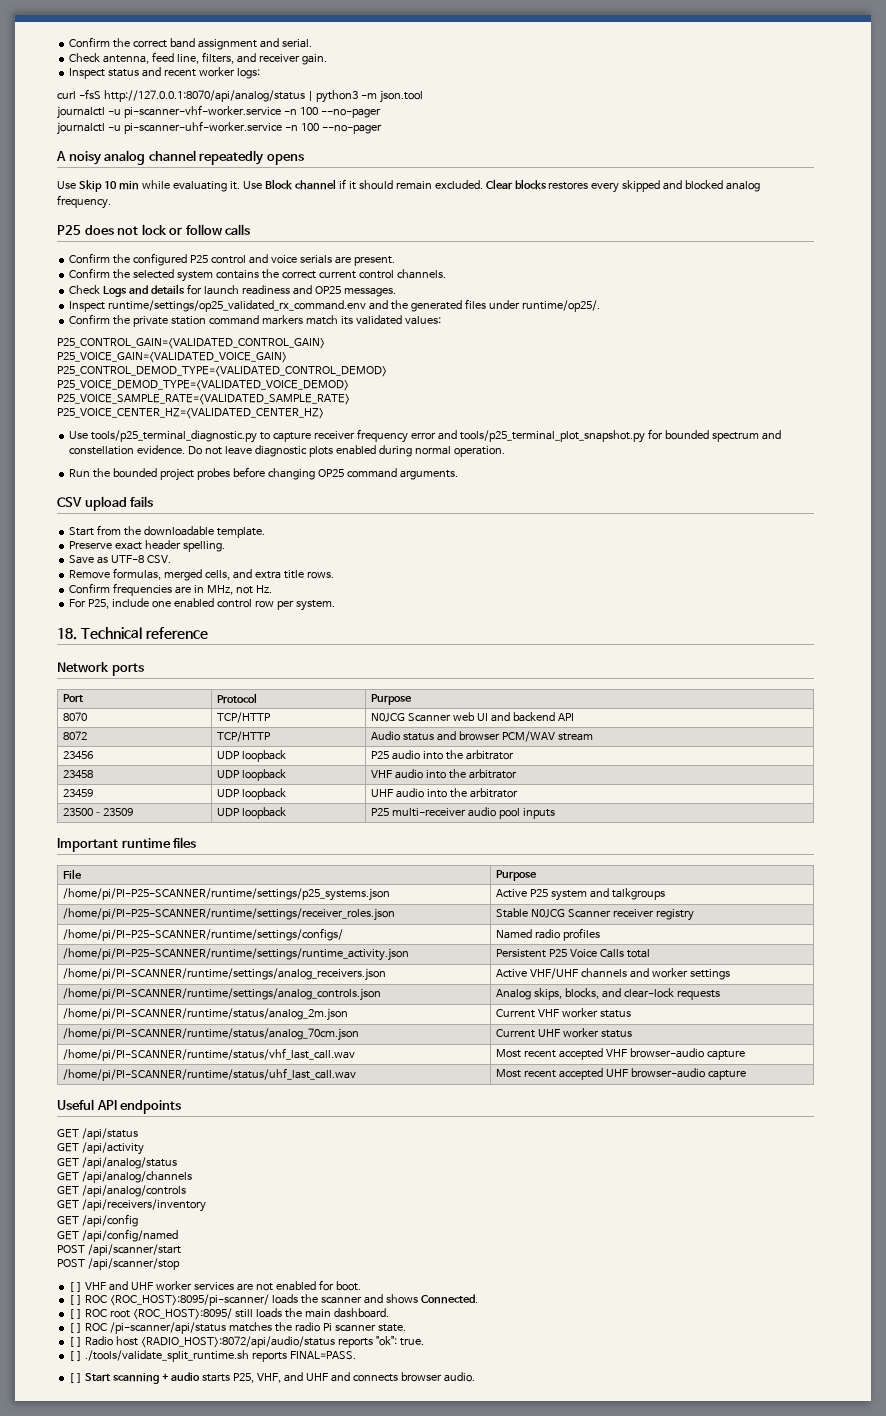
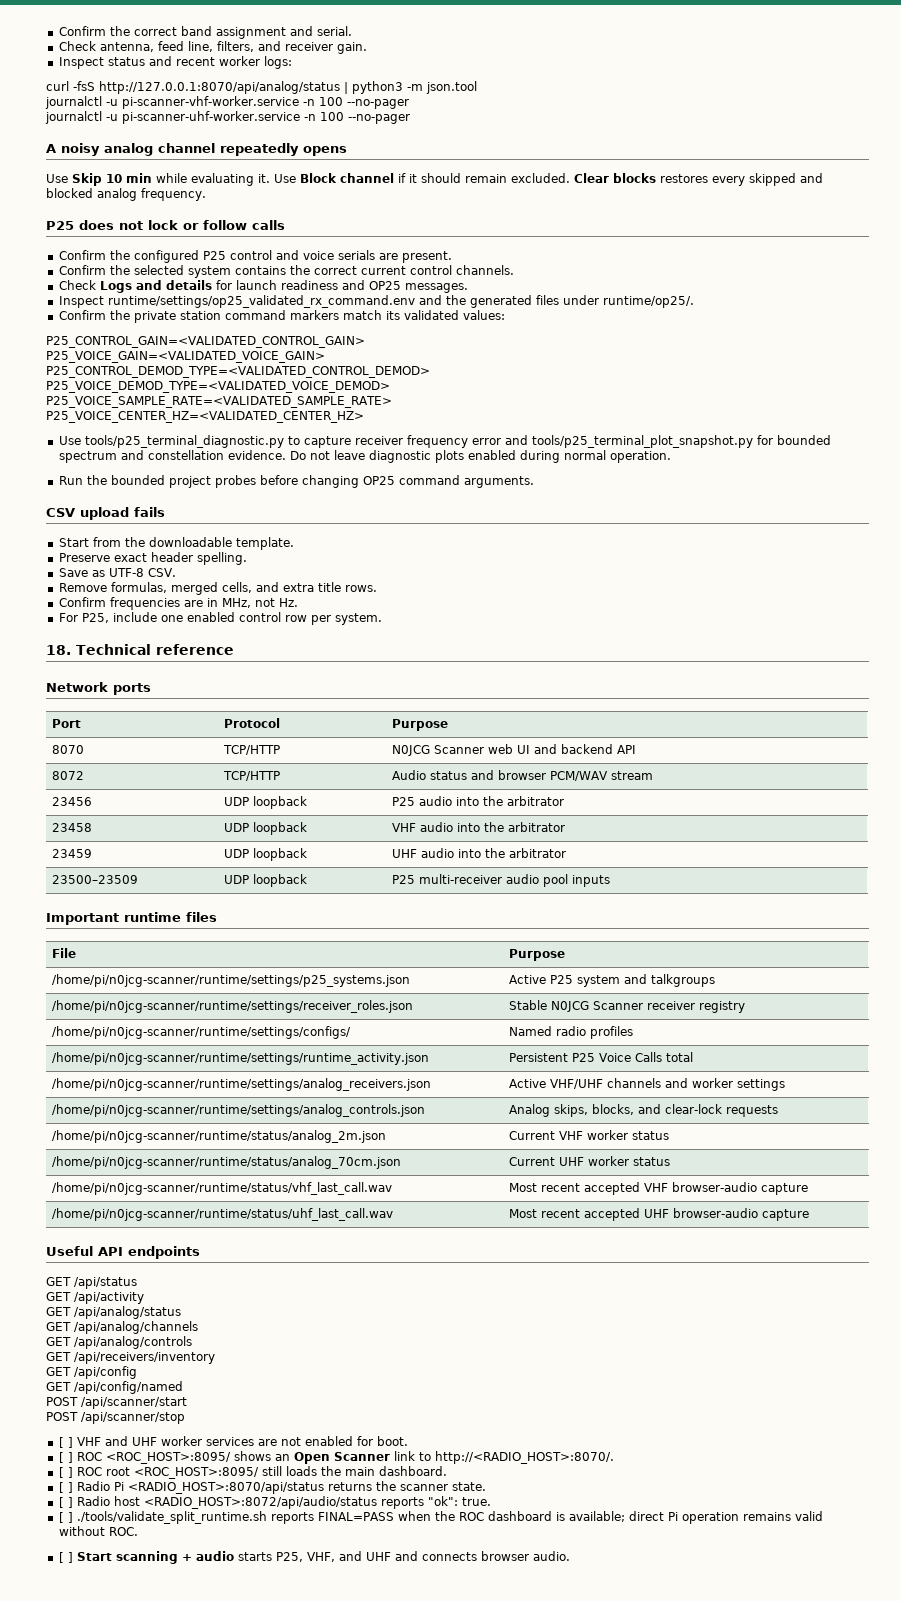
- /home/pi/PI-P25-SCANNER/runtime/settings/p25_systems.json | Active P25 system and talkgroups
+ /home/pi/n0jcg-scanner/runtime/settings/p25_systems.json | Active P25 system and talkgroups
- /home/pi/PI-P25-SCANNER/runtime/settings/receiver_roles.json | Stable N0JCG Scanner receiver registry
+ /home/pi/n0jcg-scanner/runtime/settings/receiver_roles.json | Stable N0JCG Scanner receiver registry
- /home/pi/PI-P25-SCANNER/runtime/settings/configs/ | Named radio profiles
+ /home/pi/n0jcg-scanner/runtime/settings/configs/ | Named radio profiles
- /home/pi/PI-P25-SCANNER/runtime/settings/runtime_activity.json | Persistent P25 Voice Calls total
+ /home/pi/n0jcg-scanner/runtime/settings/runtime_activity.json | Persistent P25 Voice Calls total
- /home/pi/PI-SCANNER/runtime/settings/analog_receivers.json | Active VHF/UHF channels and worker settings
+ /home/pi/n0jcg-scanner/runtime/settings/analog_receivers.json | Active VHF/UHF channels and worker settings
- /home/pi/PI-SCANNER/runtime/settings/analog_controls.json | Analog skips, blocks, and clear-lock requests
+ /home/pi/n0jcg-scanner/runtime/settings/analog_controls.json | Analog skips, blocks, and clear-lock requests
- /home/pi/PI-SCANNER/runtime/status/analog_2m.json | Current VHF worker status
+ /home/pi/n0jcg-scanner/runtime/status/analog_2m.json | Current VHF worker status
- /home/pi/PI-SCANNER/runtime/status/analog_70cm.json | Current UHF worker status
+ /home/pi/n0jcg-scanner/runtime/status/analog_70cm.json | Current UHF worker status
- /home/pi/PI-SCANNER/runtime/status/vhf_last_call.wav | Most recent accepted VHF browser-audio capture
+ /home/pi/n0jcg-scanner/runtime/status/vhf_last_call.wav | Most recent accepted VHF browser-audio capture
- /home/pi/PI-SCANNER/runtime/status/uhf_last_call.wav | Most recent accepted UHF browser-audio capture
+ /home/pi/n0jcg-scanner/runtime/status/uhf_last_call.wav | Most recent accepted UHF browser-audio capture
- [ ] ROC <ROC_HOST>:8095/pi-scanner/ loads the scanner and shows Connected.
+ [ ] ROC <ROC_HOST>:8095/ shows an Open Scanner link to http://<RADIO_HOST>:8070/.
- [ ] ROC /pi-scanner/api/status matches the radio Pi scanner state.
+ [ ] Radio Pi <RADIO_HOST>:8070/api/status returns the scanner state.
- [ ] ./tools/validate_split_runtime.sh reports FINAL=PASS.
+ [ ] ./tools/validate_split_runtime.sh reports FINAL=PASS when the ROC dashboard is available; direct Pi operation remains valid without ROC.

